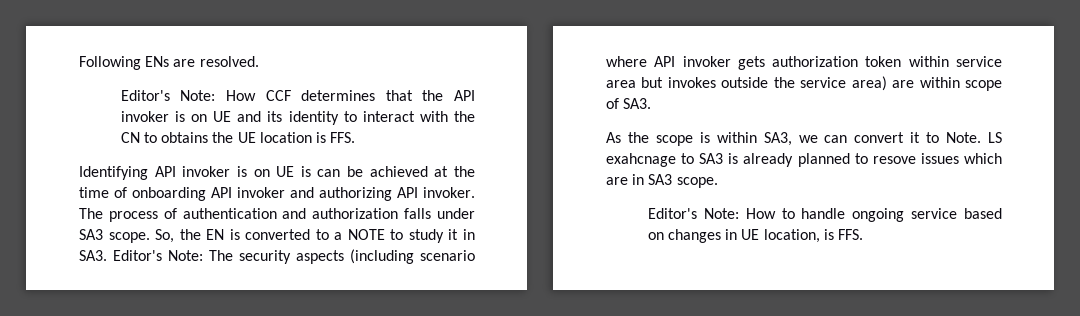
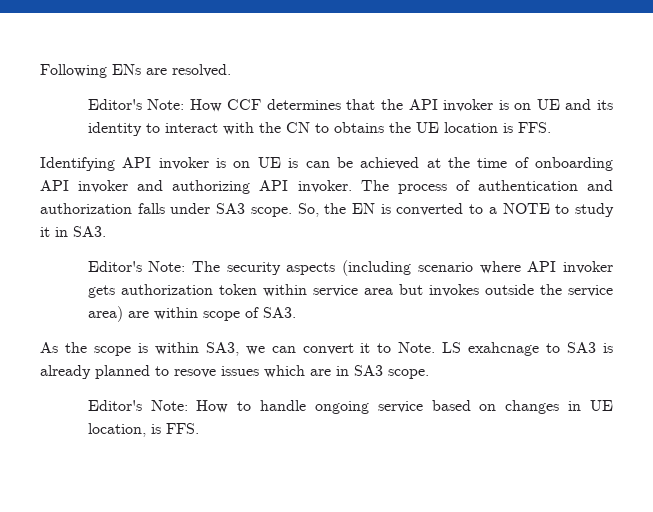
- So, the EN is converted to a NOTE to study it in SA3. Editor's Note: The security aspects (including scenario where API invoker gets authorization token within service area but invokes outside the service area) are within scope of SA3.
+ So, the EN is converted to a NOTE to study it in SA3.
+ Editor's Note: The security aspects (including scenario where API invoker gets authorization token within service area but invokes outside the service area) are within scope of SA3.

